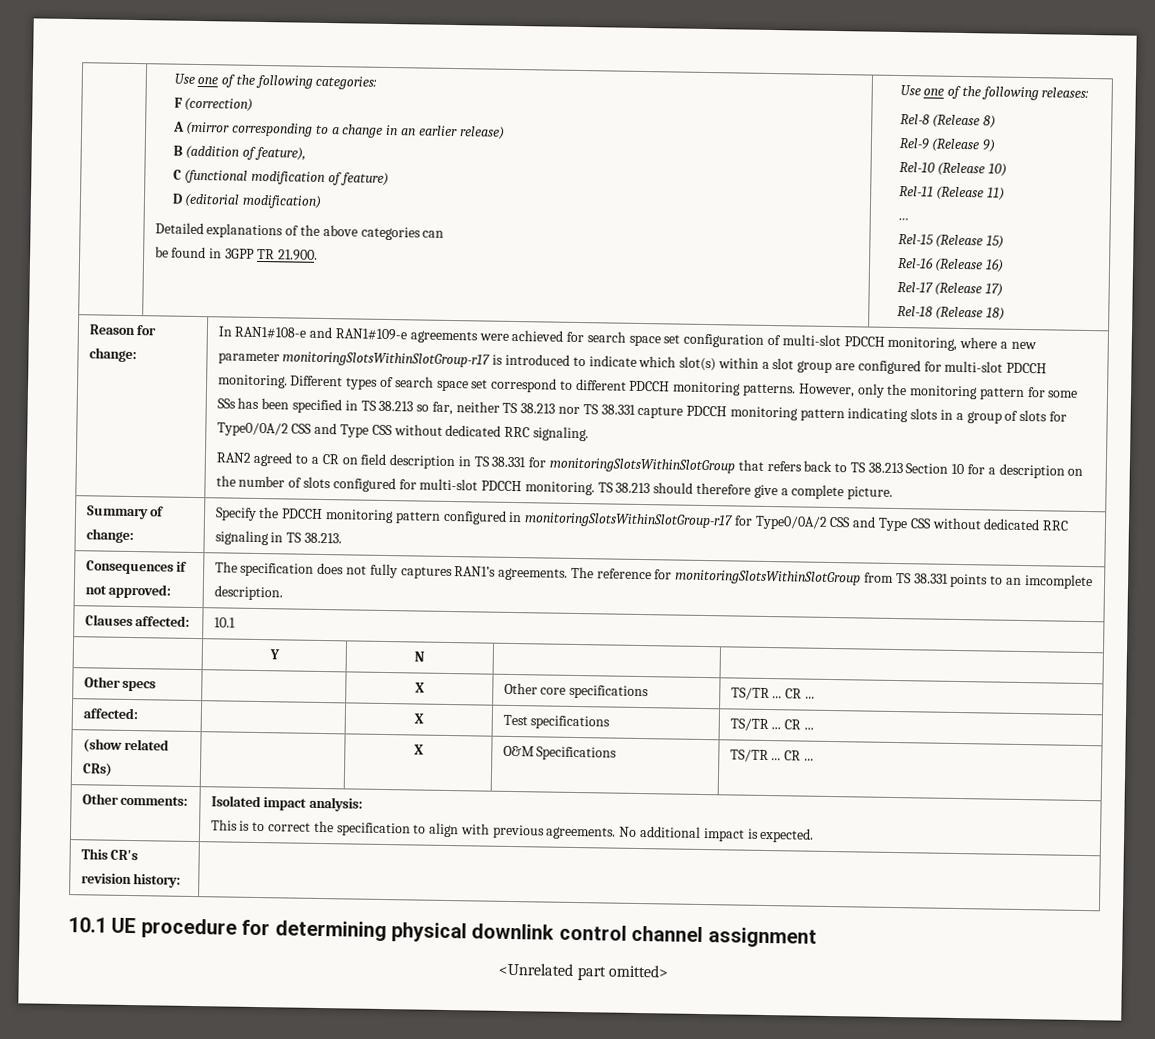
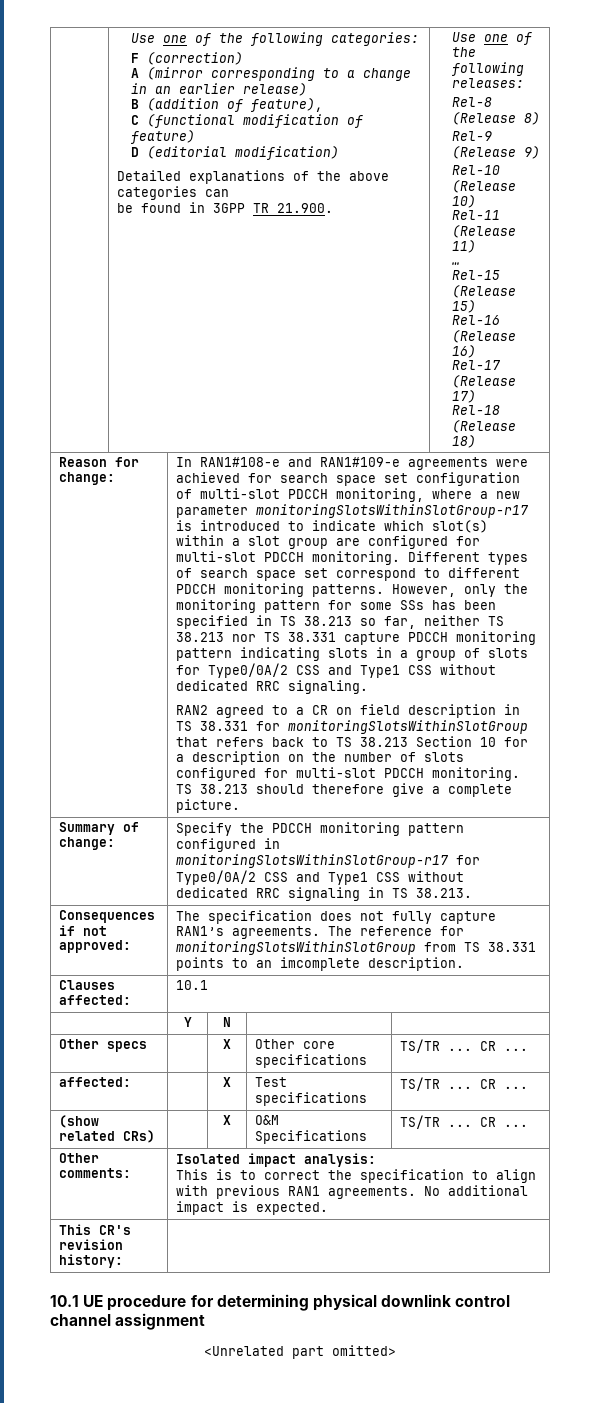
- However, only the monitoring pattern for some SSs has been specified in TS 38.213 so far, neither TS 38.213 nor TS 38.331 capture PDCCH monitoring pattern indicating slots in a group of slots for Type0/0A/2 CSS and Type CSS without dedicated RRC signaling.
+ However, only the monitoring pattern for some SSs has been specified in TS 38.213 so far, neither TS 38.213 nor TS 38.331 capture PDCCH monitoring pattern indicating slots in a group of slots for Type0/0A/2 CSS and Type1 CSS without dedicated RRC signaling.
- Summary of change: | Specify the PDCCH monitoring pattern configured in monitoringSlotsWithinSlotGroup-r17 for Type0/0A/2 CSS and Type CSS without dedicated RRC signaling in TS 38.213.
+ Summary of change: | Specify the PDCCH monitoring pattern configured in monitoringSlotsWithinSlotGroup-r17 for Type0/0A/2 CSS and Type1 CSS without dedicated RRC signaling in TS 38.213.
- Consequences if not approved: | The specification does not fully captures RAN1’s agreements. The reference for monitoringSlotsWithinSlotGroup from TS 38.331 points to an imcomplete description.
+ Consequences if not approved: | The specification does not fully capture RAN1’s agreements. The reference for monitoringSlotsWithinSlotGroup from TS 38.331 points to an imcomplete description.
  Other comments: | Isolated impact analysis:
- This is to correct the specification to align with previous agreements. No additional impact is expected.
+ This is to correct the specification to align with previous RAN1 agreements. No additional impact is expected.

